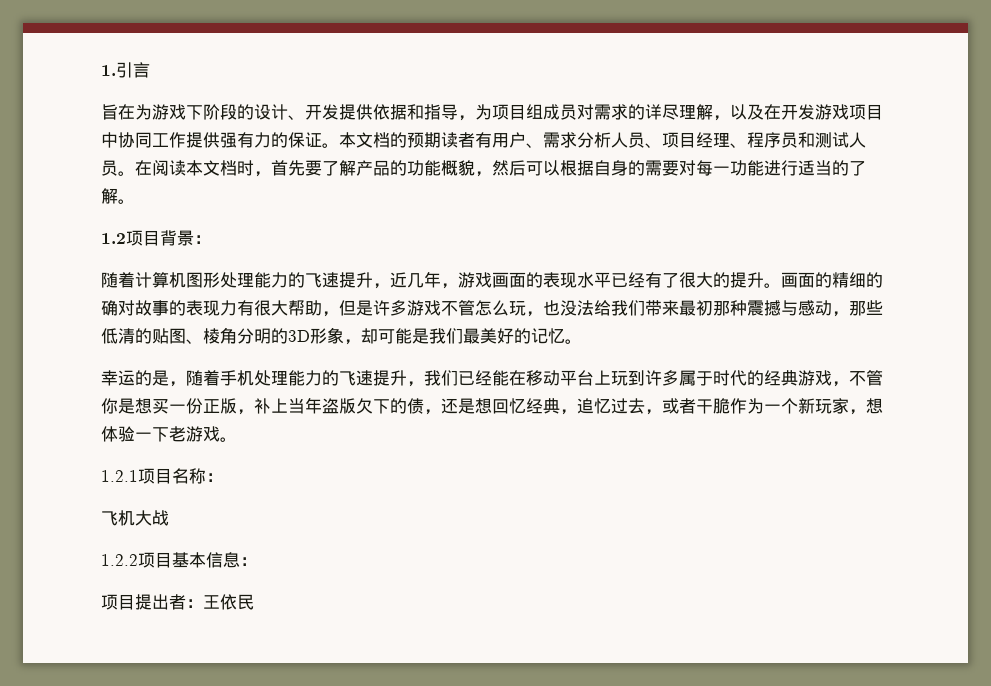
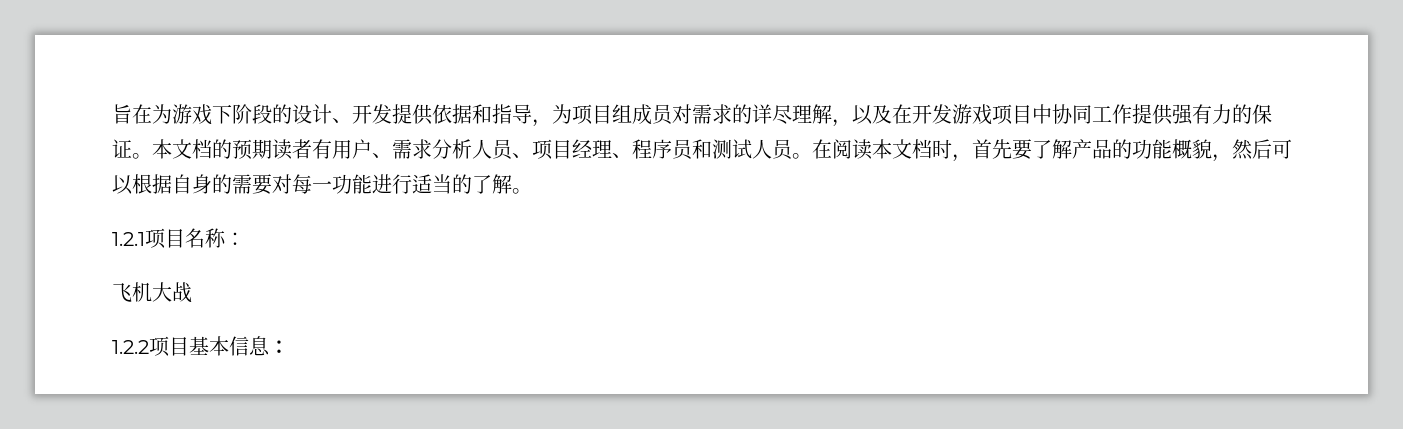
- 1.引言
- 1.2项目背景：
- 随着计算机图形处理能力的飞速提升，近几年，游戏画面的表现水平已经有了很大的提升。画面的精细的确对故事的表现力有很大帮助，但是许多游戏不管怎么玩，也没法给我们带来最初那种震撼与感动，那些低清的贴图、棱角分明的3D形象，却可能是我们最美好的记忆。
- 幸运的是，随着手机处理能力的飞速提升，我们已经能在移动平台上玩到许多属于时代的经典游戏，不管你是想买一份正版，补上当年盗版欠下的债，还是想回忆经典，追忆过去，或者干脆作为一个新玩家，想体验一下老游戏。
- 项目提出者：王依民

